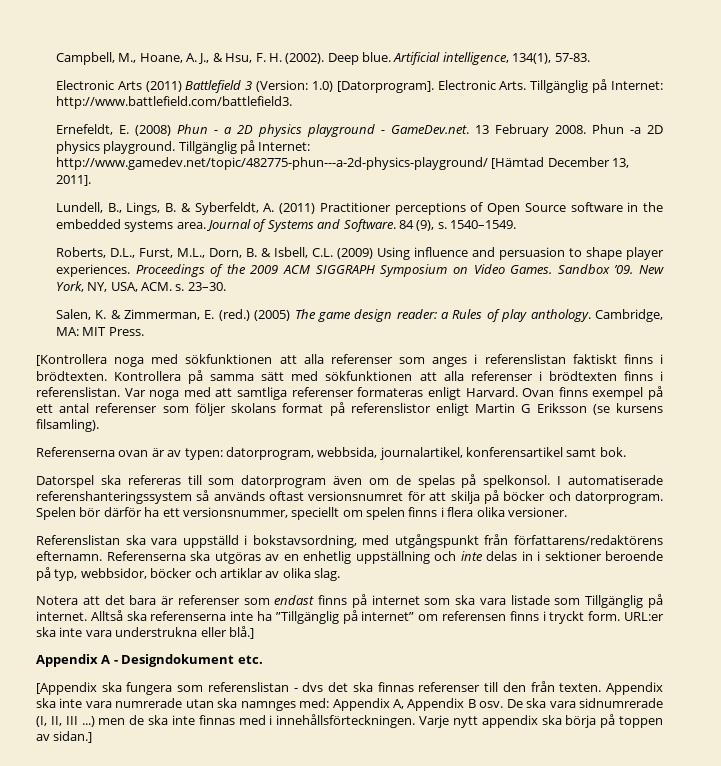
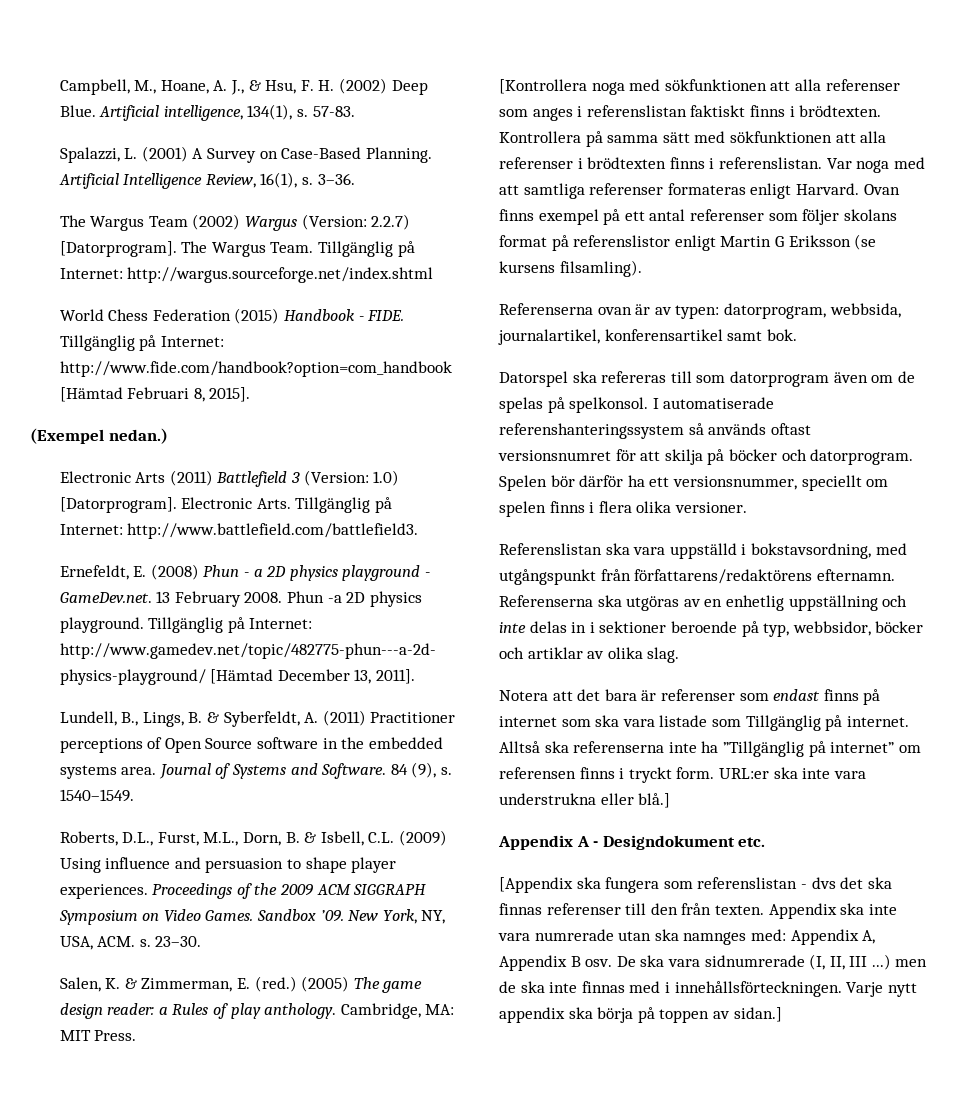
- Campbell, M., Hoane, A. J., & Hsu, F. H. (2002). Deep blue.
+ Campbell, M., Hoane, A. J., & Hsu, F. H. (2002) Deep Blue.
- Artificial intelligence, 134(1), 57-83.
+ Artificial intelligence, 134(1), s. 57-83.
+ Spalazzi, L. (2001) A Survey on Case-Based Planning. Artificial Intelligence Review, 16(1), s. 3–36.
+ The Wargus Team (2002) Wargus (Version: 2.2.7) [Datorprogram]. The Wargus Team. Tillgänglig på Internet: http://wargus.sourceforge.net/index.shtml
+ World Chess Federation (2015) Handbook - FIDE. Tillgänglig på Internet: http://www.fide.com/handbook?option=com_handbook [Hämtad Februari 8, 2015].
+ (Exempel nedan.)

